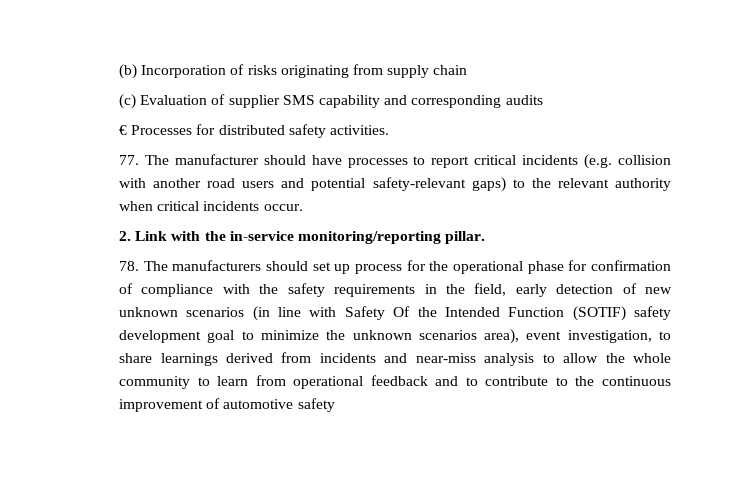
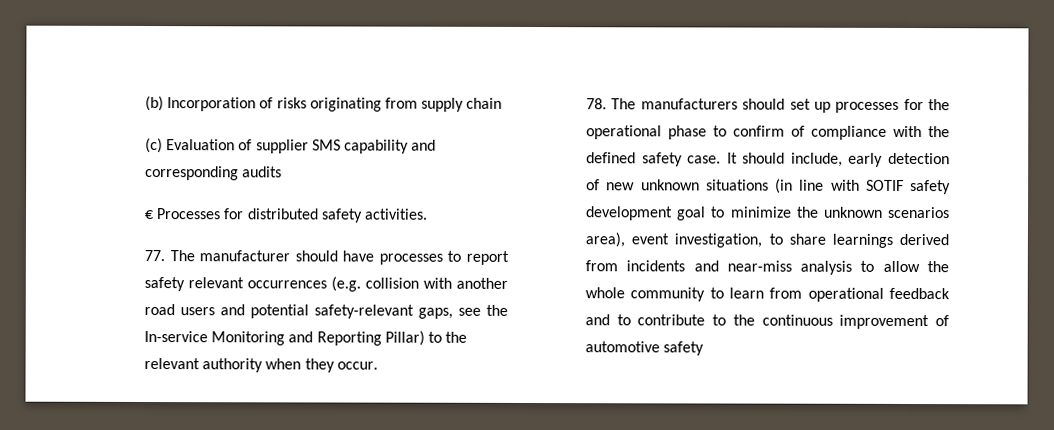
- 77. The manufacturer should have processes to report critical incidents (e.g. collision with another road users and potential safety-relevant gaps) to the relevant authority when critical incidents occur.
+ 77. The manufacturer should have processes to report safety relevant occurrences (e.g. collision with another road users and potential safety-relevant gaps, see the In-service Monitoring and Reporting Pillar) to the relevant authority when they occur.
- 2. Link with the in-service monitoring/reporting pillar.
- 78. The manufacturers should set up process for the operational phase for confirmation of compliance with the safety requirements in the field, early detection of new unknown scenarios (in line with Safety Of the Intended Function (SOTIF) safety development goal to minimize the unknown scenarios area), event investigation, to share learnings derived from incidents and near-miss analysis to allow the whole community to learn from operational feedback and to contribute to the continuous improvement of automotive safety
+ 78. The manufacturers should set up processes for the operational phase to confirm of compliance with the defined safety case. It should include, early detection of new unknown situations (in line with SOTIF safety development goal to minimize the unknown scenarios area), event investigation, to share learnings derived from incidents and near-miss analysis to allow the whole community to learn from operational feedback and to contribute to the continuous improvement of automotive safety

